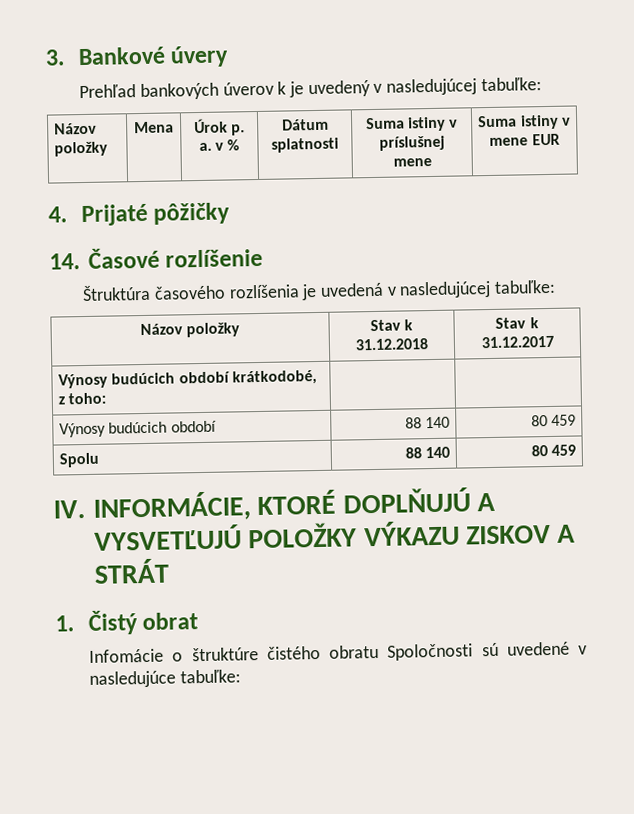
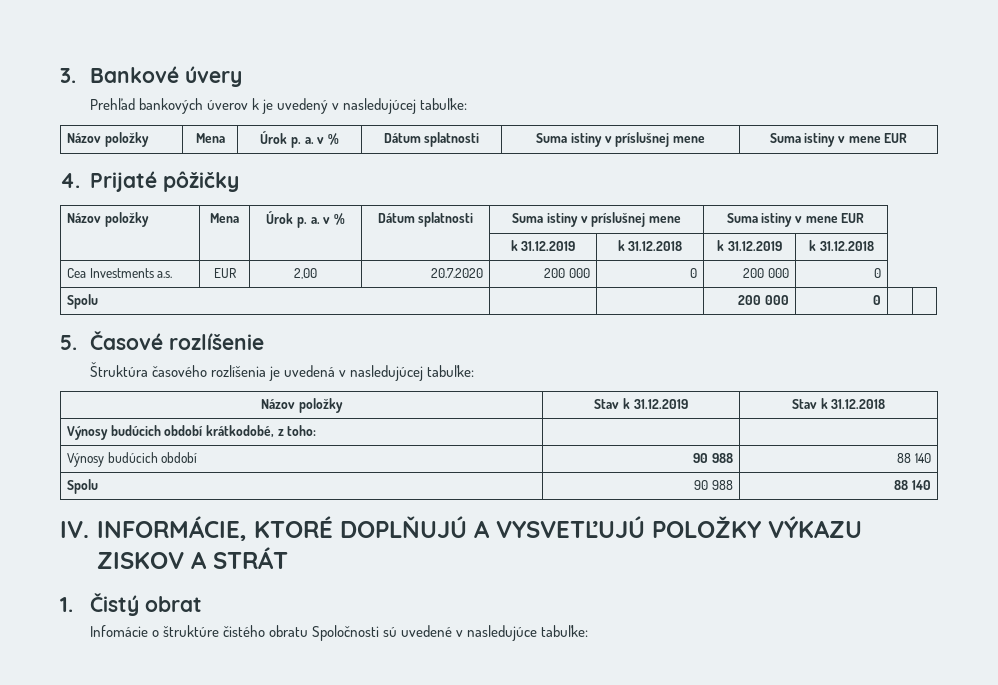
  4. Prijaté pôžičky
- 14. Časové rozlíšenie
+ Názov položky | Mena | Úrok p. a. v % | Dátum splatnosti | Suma istiny v príslušnej mene | Suma istiny v mene EUR
+ | | | | k 31.12.2019 | k 31.12.2018 | k 31.12.2019 | k 31.12.2018
+ Cea Investments a.s. | EUR | 2,00 | 20.7.2020 | 200 000 | 0 | 200 000 | 0
+ Spolu | | | 200 000 | 0 | |
+ 5. Časové rozlíšenie
- Názov položky | Stav k 31.12.2018 | Stav k 31.12.2017
+ Názov položky | Stav k 31.12.2019 | Stav k 31.12.2018
- Výnosy budúcich období | 88 140 | 80 459
- Spolu | 88 140 | 80 459
+ Výnosy budúcich období | 90 988 | 88 140
+ Spolu | 90 988 | 88 140

